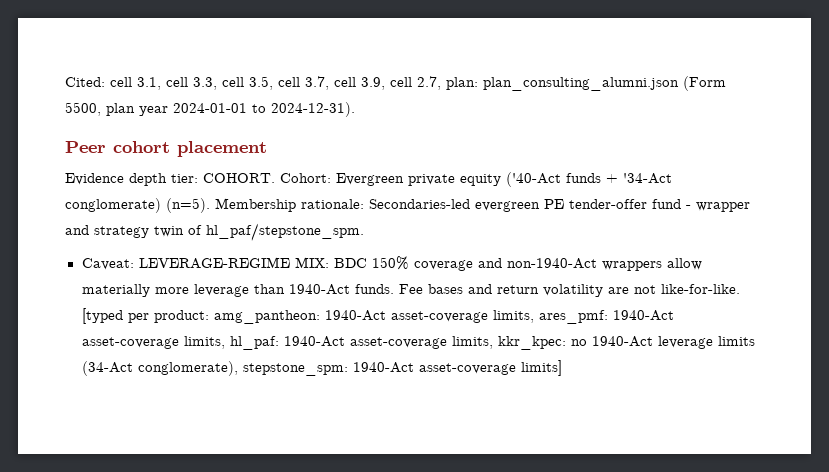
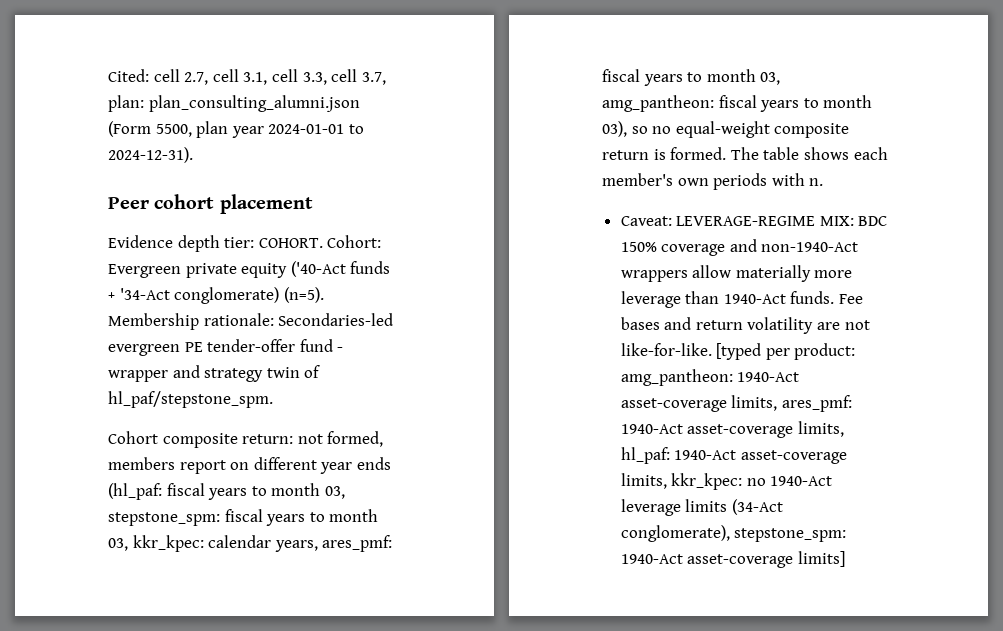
- Cited: cell 3.1, cell 3.3, cell 3.5, cell 3.7, cell 3.9, cell 2.7, plan: plan_consulting_alumni.json (Form 5500, plan year 2024-01-01 to 2024-12-31).
+ Cited: cell 2.7, cell 3.1, cell 3.3, cell 3.7, plan: plan_consulting_alumni.json (Form 5500, plan year 2024-01-01 to 2024-12-31).
+ Cohort composite return: not formed, members report on different year ends (hl_paf: fiscal years to month 03, stepstone_spm: fiscal years to month 03, kkr_kpec: calendar years, ares_pmf: fiscal years to month 03, amg_pantheon: fiscal years to month 03), so no equal-weight composite return is formed. The table shows each member's own periods with n.

